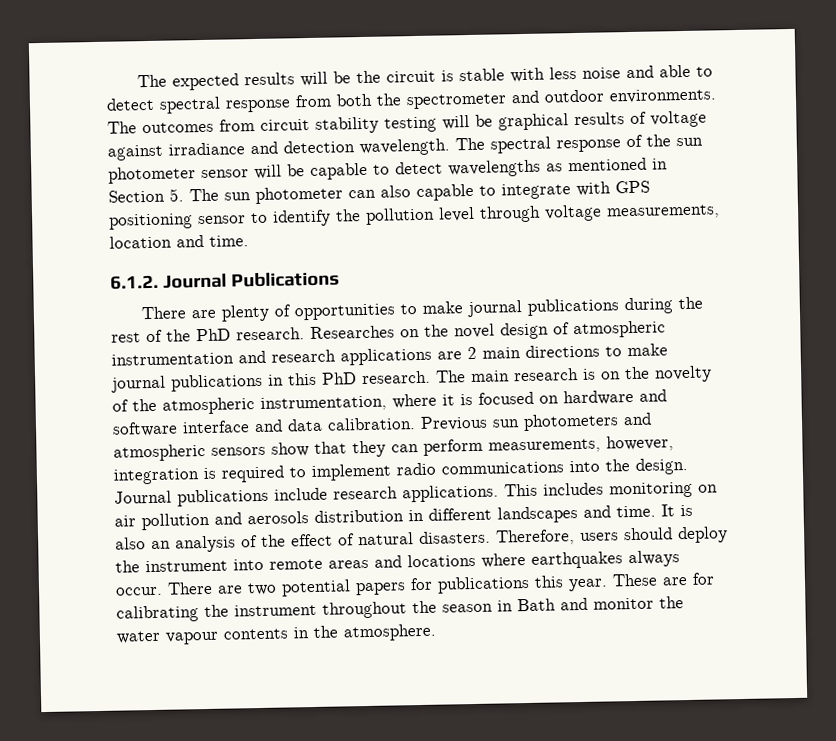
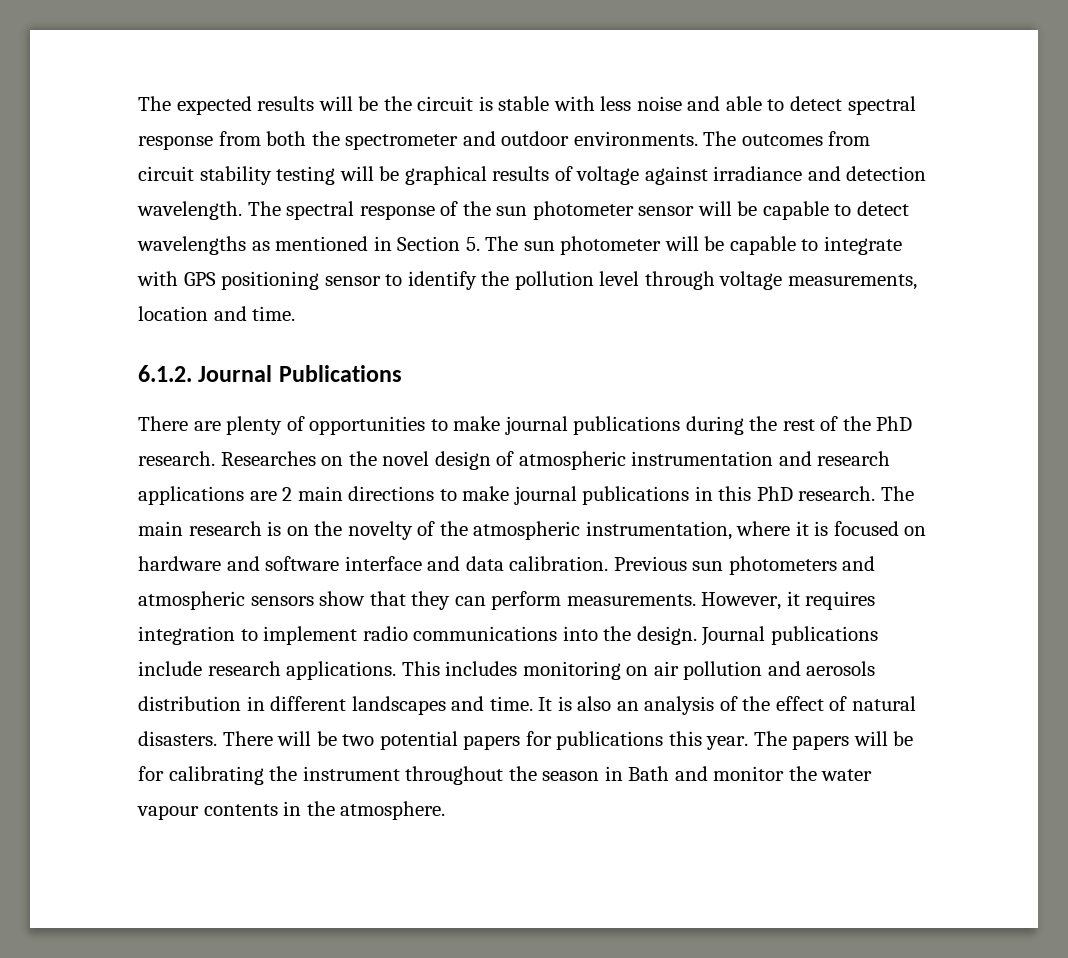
- The spectral response of the sun photometer sensor will be capable to detect wavelengths as mentioned in Section 5. The sun photometer can also capable to integrate with GPS positioning sensor to identify the pollution level through voltage measurements, location and time.
+ The spectral response of the sun photometer sensor will be capable to detect wavelengths as mentioned in Section 5. The sun photometer will be capable to integrate with GPS positioning sensor to identify the pollution level through voltage measurements, location and time.
- Previous sun photometers and atmospheric sensors show that they can perform measurements, however, integration is required to implement radio communications into the design.
+ Previous sun photometers and atmospheric sensors show that they can perform measurements. However, it requires integration to implement radio communications into the design.
- Therefore, users should deploy the instrument into remote areas and locations where earthquakes always occur. There are two potential papers for publications this year.
+ There will be two potential papers for publications this year.
- These are for calibrating the instrument throughout the season in Bath and monitor the water vapour contents in the atmosphere.
+ The papers will be for calibrating the instrument throughout the season in Bath and monitor the water vapour contents in the atmosphere.

